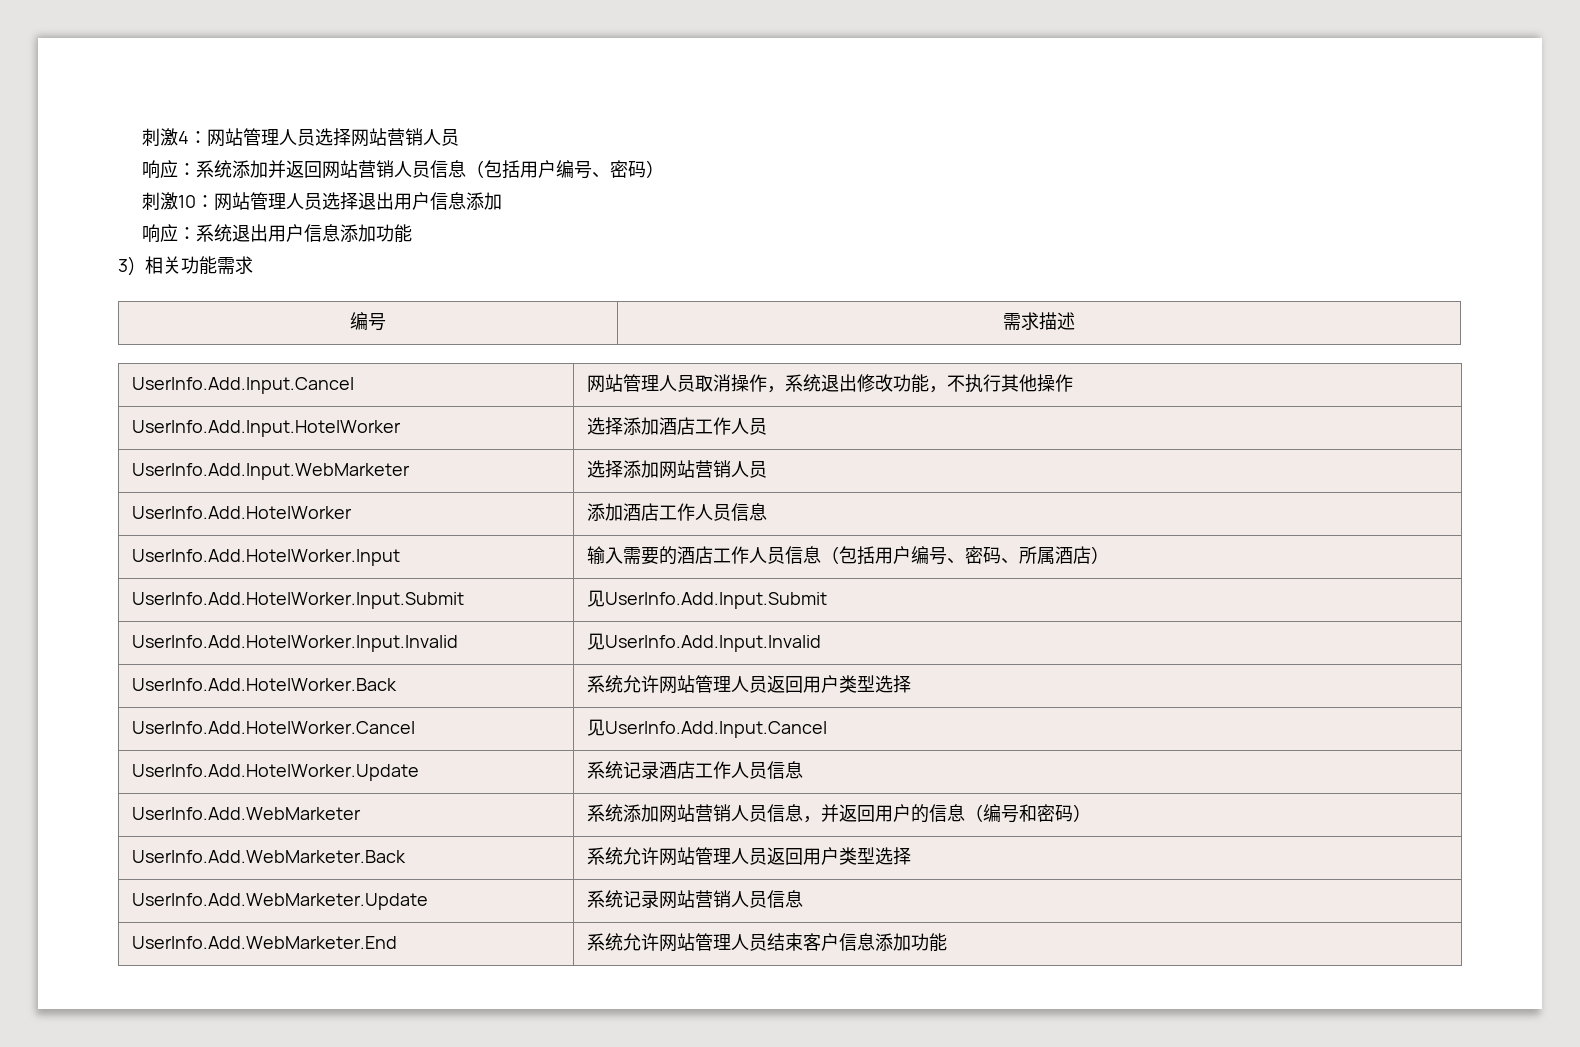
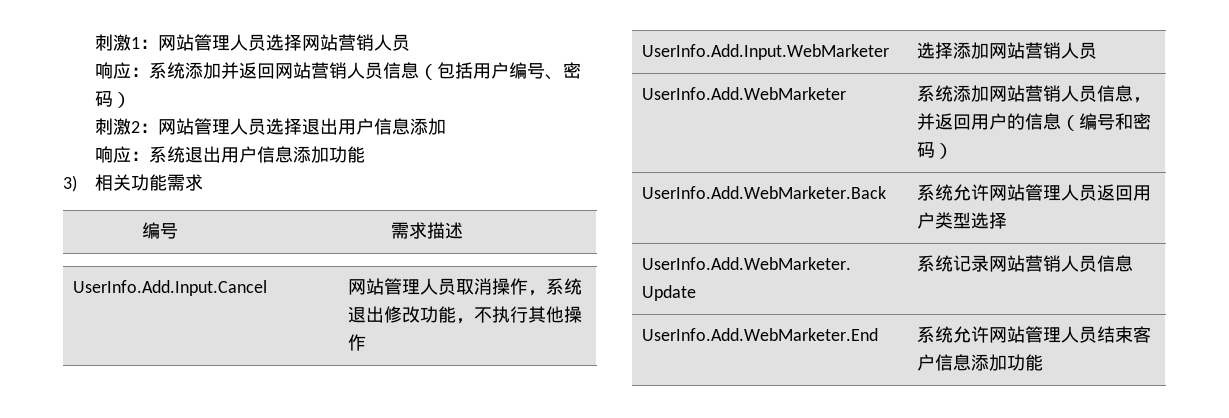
- 刺激4：网站管理人员选择网站营销人员
+ 刺激1：网站管理人员选择网站营销人员
- 刺激10：网站管理人员选择退出用户信息添加
+ 刺激2：网站管理人员选择退出用户信息添加
- UserInfo.Add.Input.HotelWorker | 选择添加酒店工作人员
- UserInfo.Add.HotelWorker | 添加酒店工作人员信息
- UserInfo.Add.HotelWorker.Input | 输入需要的酒店工作人员信息（包括用户编号、密码、所属酒店）
- UserInfo.Add.HotelWorker.Input.Submit | 见UserInfo.Add.Input.Submit
- UserInfo.Add.HotelWorker.Input.Invalid | 见UserInfo.Add.Input.Invalid
- UserInfo.Add.HotelWorker.Back | 系统允许网站管理人员返回用户类型选择
- UserInfo.Add.HotelWorker.Cancel | 见UserInfo.Add.Input.Cancel
- UserInfo.Add.HotelWorker.Update | 系统记录酒店工作人员信息

